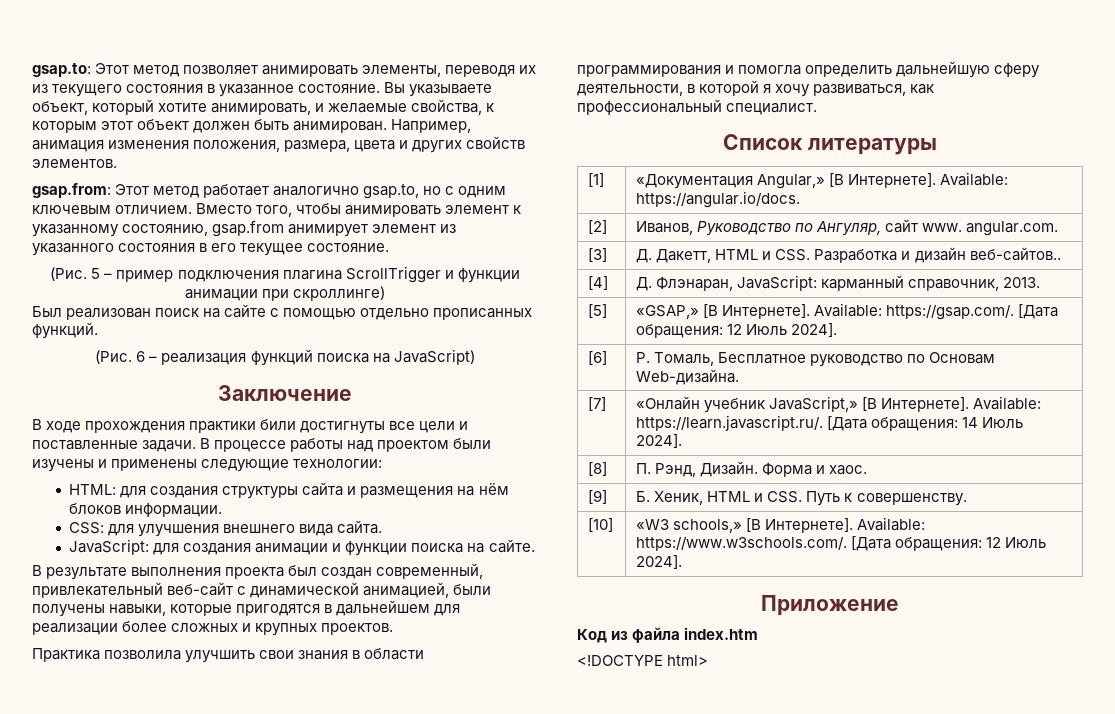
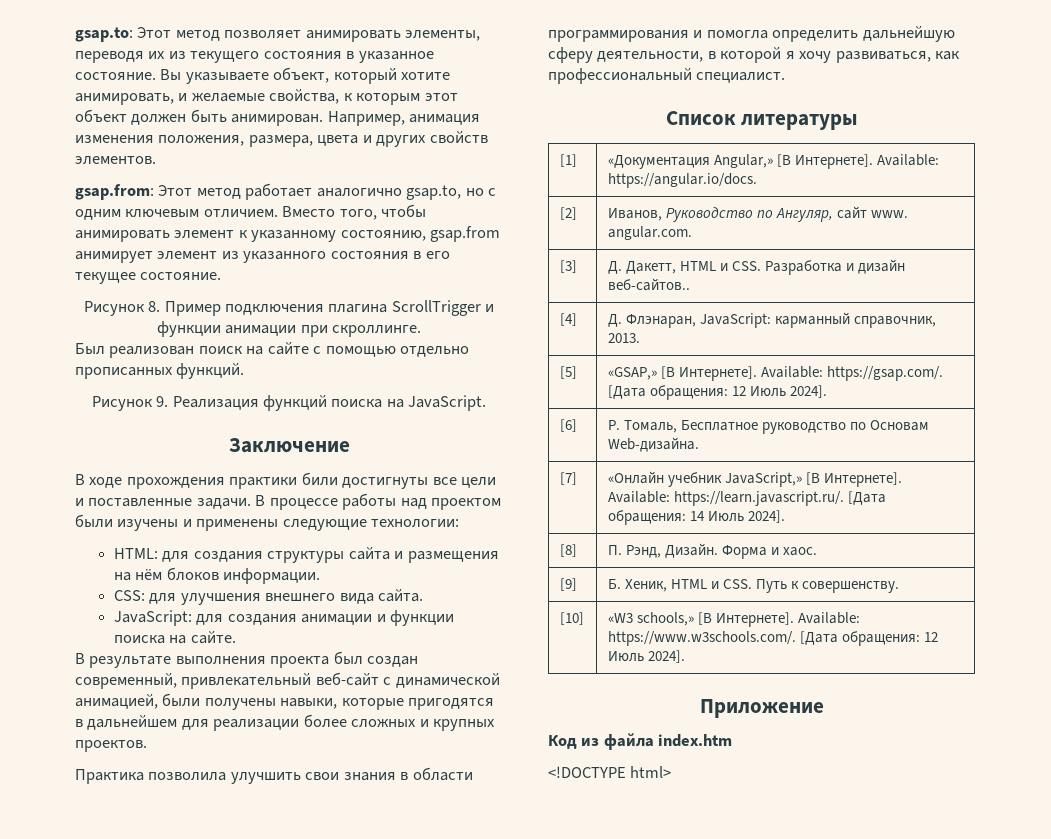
- (Рис. 5 – пример подключения плагина ScrollTrigger и функции анимации при скроллинге)
+ Рисунок 8. Пример подключения плагина ScrollTrigger и функции анимации при скроллинге.
- (Рис. 6 – реализация функций поиска на JavaScript)
+ Рисунок 9. Реализация функций поиска на JavaScript.

